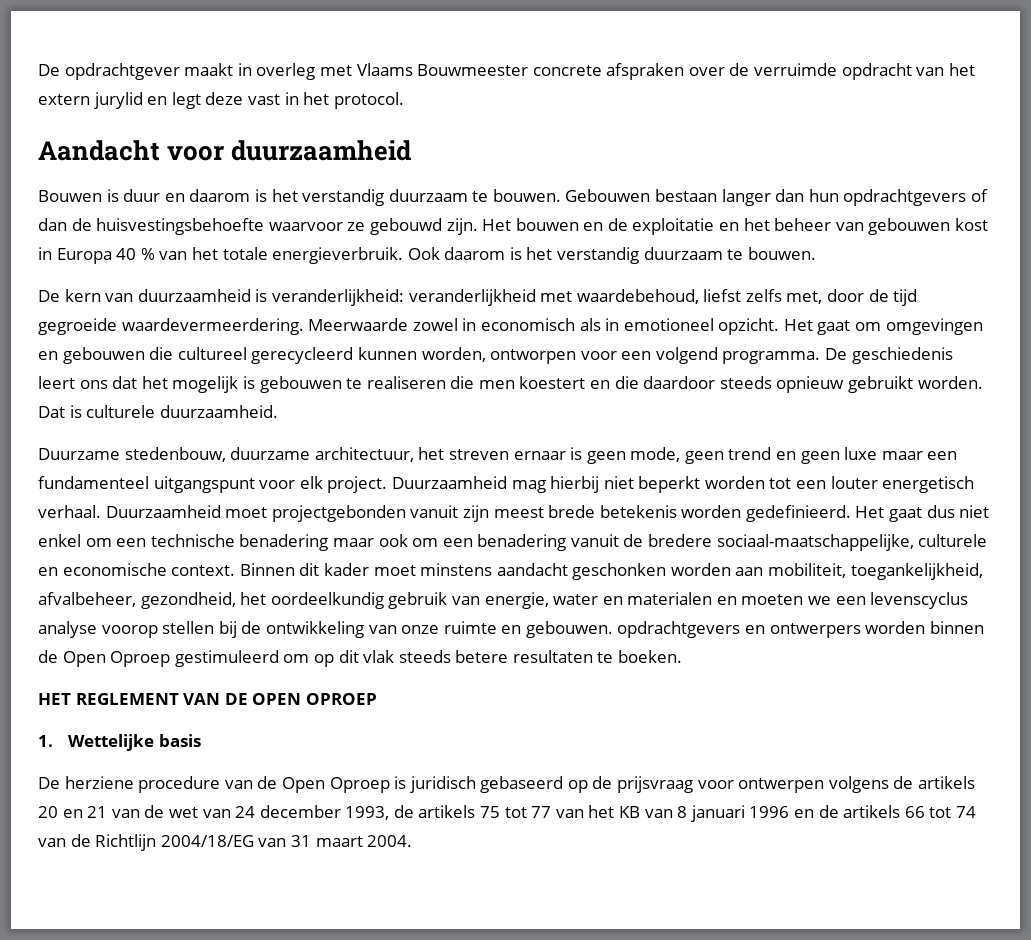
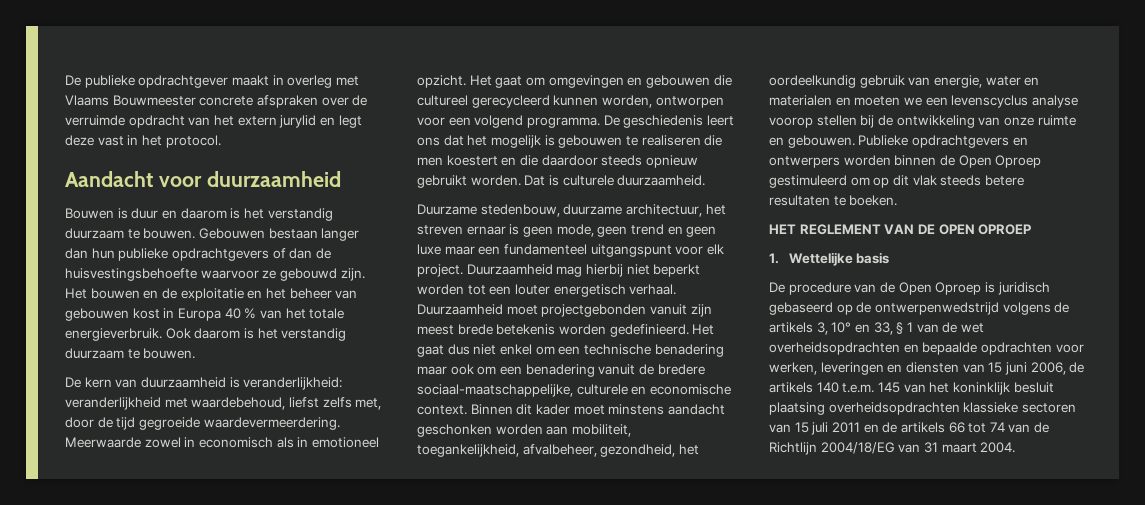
- De opdrachtgever maakt in overleg met Vlaams Bouwmeester concrete afspraken over de verruimde opdracht van het extern jurylid en legt deze vast in het protocol.
+ De publieke opdrachtgever maakt in overleg met Vlaams Bouwmeester concrete afspraken over de verruimde opdracht van het extern jurylid en legt deze vast in het protocol.
- Gebouwen bestaan langer dan hun opdrachtgevers of dan de huisvestingsbehoefte waarvoor ze gebouwd zijn.
+ Gebouwen bestaan langer dan hun publieke opdrachtgevers of dan de huisvestingsbehoefte waarvoor ze gebouwd zijn.
- Binnen dit kader moet minstens aandacht geschonken worden aan mobiliteit, toegankelijkheid, afvalbeheer, gezondheid, het oordeelkundig gebruik van energie, water en materialen en moeten we een levenscyclus analyse voorop stellen bij de ontwikkeling van onze ruimte en gebouwen. opdrachtgevers en ontwerpers worden binnen de Open Oproep gestimuleerd om op dit vlak steeds betere resultaten te boeken.
+ Binnen dit kader moet minstens aandacht geschonken worden aan mobiliteit, toegankelijkheid, afvalbeheer, gezondheid, het oordeelkundig gebruik van energie, water en materialen en moeten we een levenscyclus analyse voorop stellen bij de ontwikkeling van onze ruimte en gebouwen. Publieke opdrachtgevers en ontwerpers worden binnen de Open Oproep gestimuleerd om op dit vlak steeds betere resultaten te boeken.
- De herziene procedure van de Open Oproep is juridisch gebaseerd op de prijsvraag voor ontwerpen volgens de artikels 20 en 21 van de wet van 24 december 1993, de artikels 75 tot 77 van het KB van 8 januari 1996 en de artikels 66 tot 74 van de Richtlijn 2004/18/EG van 31 maart 2004.
+ De procedure van de Open Oproep is juridisch gebaseerd op de ontwerpenwedstrijd volgens de artikels 3, 10° en 33, § 1 van de wet overheidsopdrachten en bepaalde opdrachten voor werken, leveringen en diensten van 15 juni 2006, de artikels 140 t.e.m. 145 van het koninklijk besluit plaatsing overheidsopdrachten klassieke sectoren van 15 juli 2011 en de artikels 66 tot 74 van de Richtlijn 2004/18/EG van 31 maart 2004.

